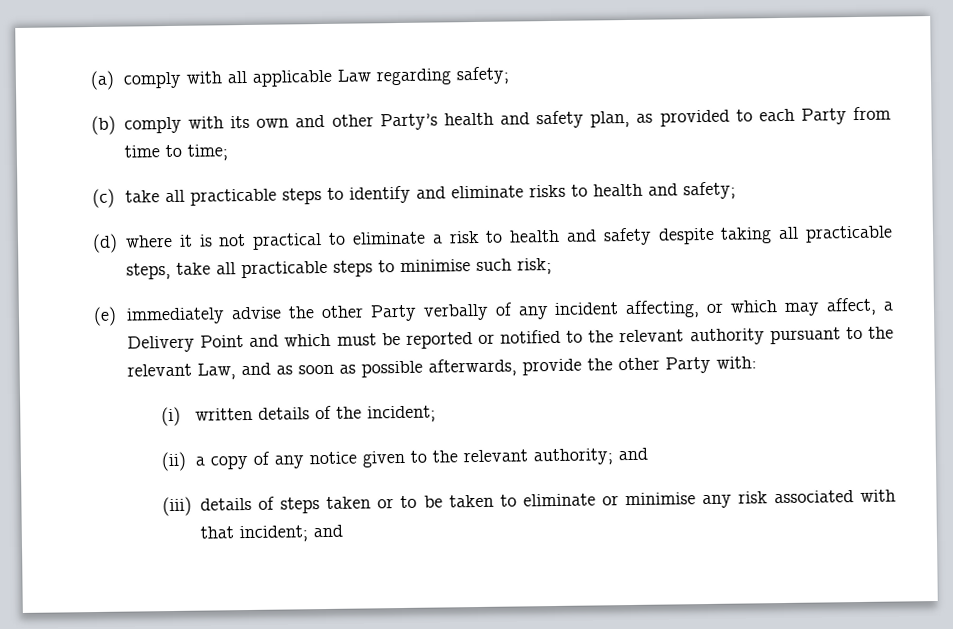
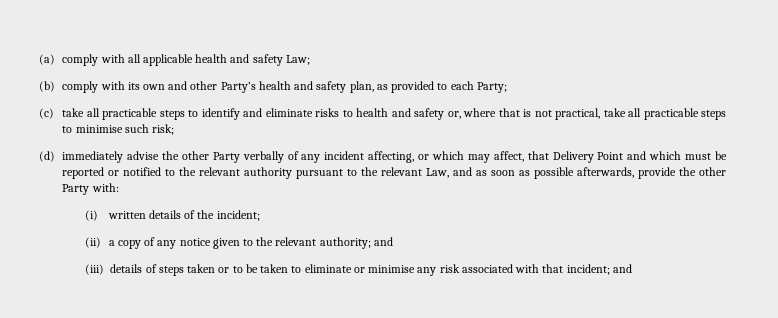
- (a) comply with all applicable Law regarding safety;
+ (a) comply with all applicable health and safety Law;
- (b) comply with its own and other Party’s health and safety plan, as provided to each Party from time to time;
+ (b) comply with its own and other Party’s health and safety plan, as provided to each Party;
- (c) take all practicable steps to identify and eliminate risks to health and safety;
- (d) where it is not practical to eliminate a risk to health and safety despite taking all practicable steps, take all practicable steps to minimise such risk;
+ (c) take all practicable steps to identify and eliminate risks to health and safety or, where that is not practical, take all practicable steps to minimise such risk;
- (e) immediately advise the other Party verbally of any incident affecting, or which may affect, a Delivery Point and which must be reported or notified to the relevant authority pursuant to the relevant Law, and as soon as possible afterwards, provide the other Party with:
+ (d) immediately advise the other Party verbally of any incident affecting, or which may affect, that Delivery Point and which must be reported or notified to the relevant authority pursuant to the relevant Law, and as soon as possible afterwards, provide the other Party with:

